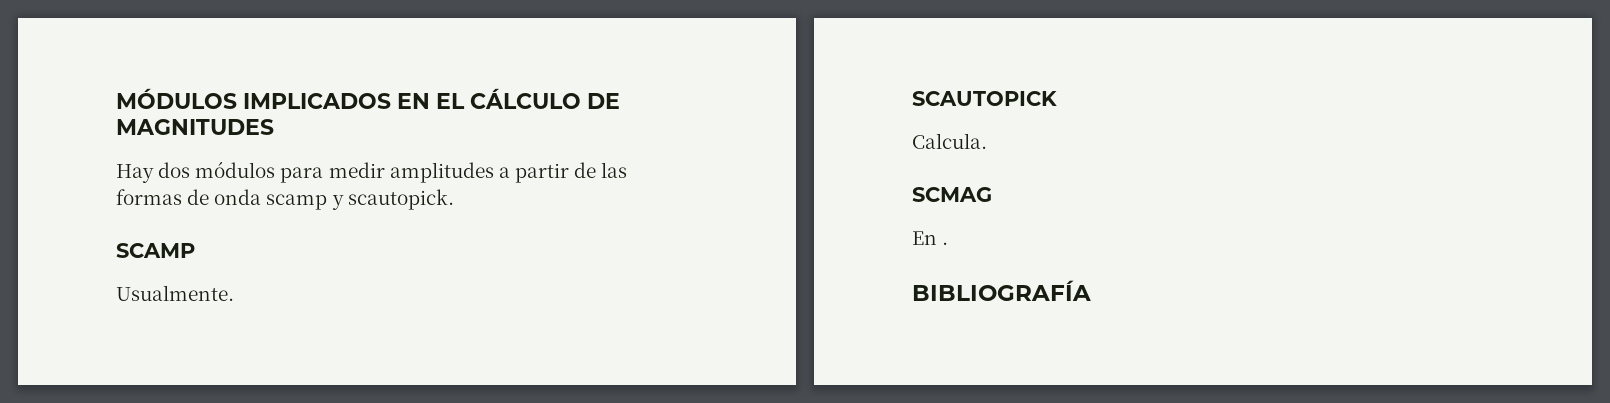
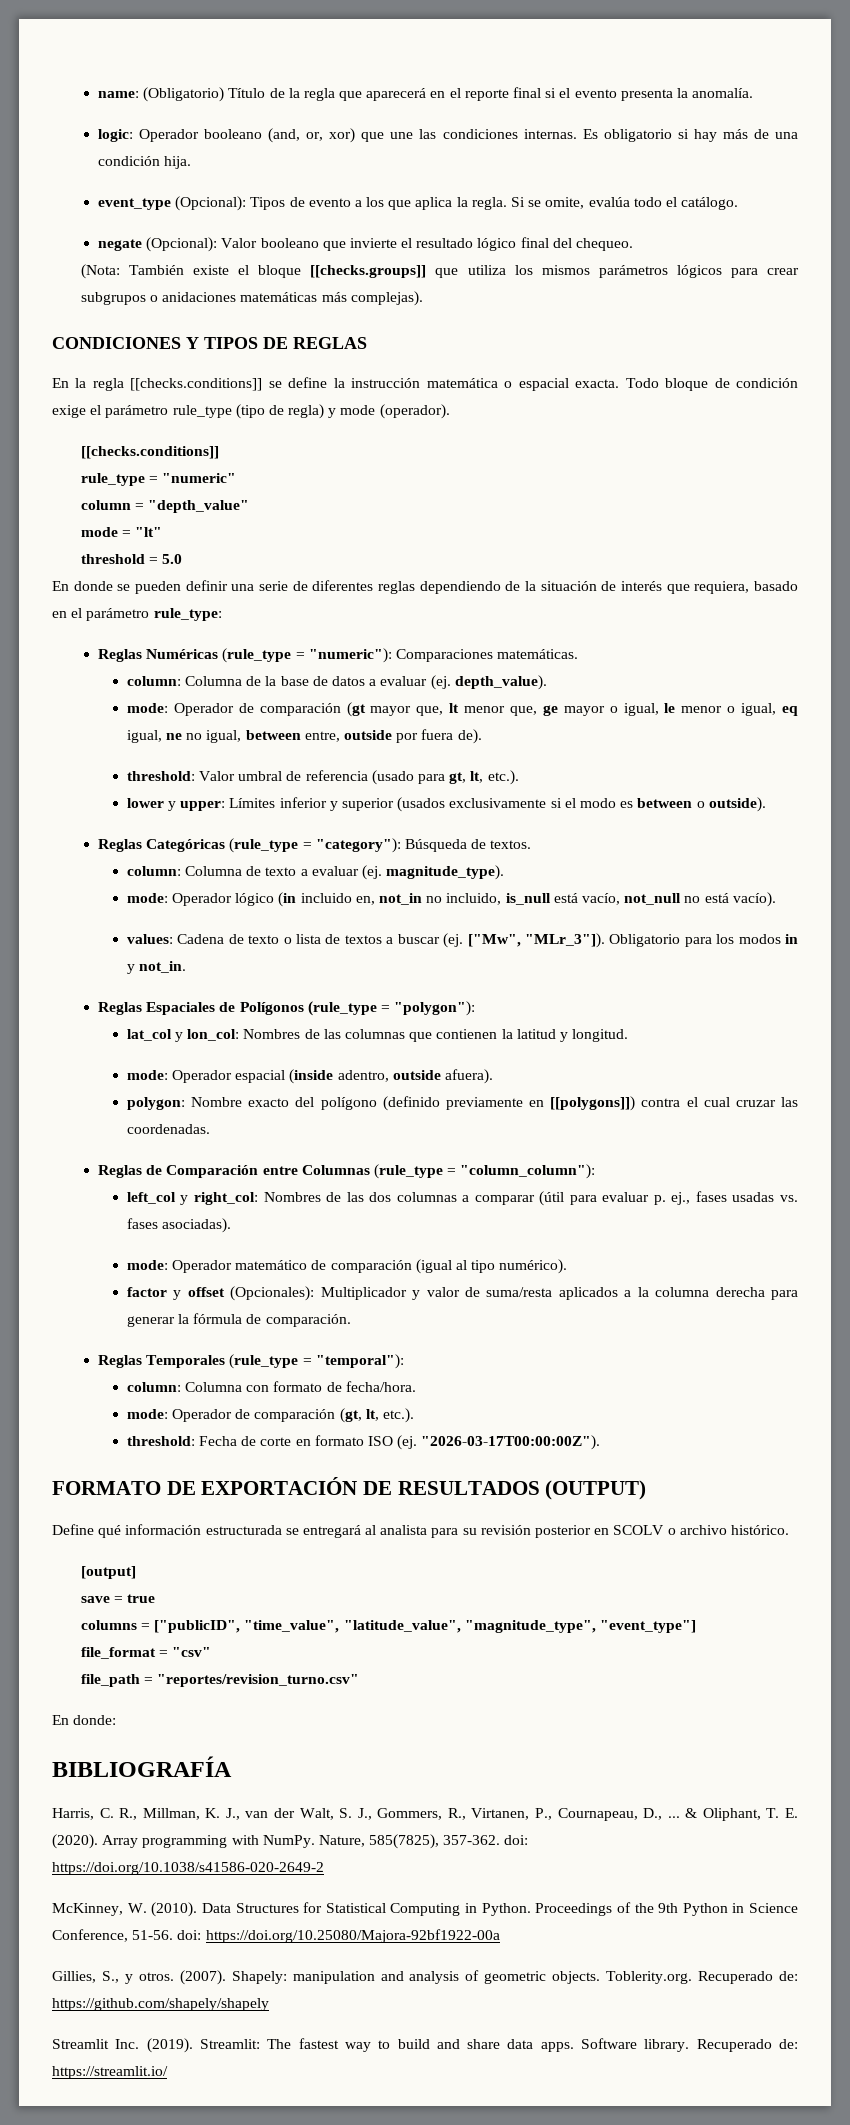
- MÓDULOS IMPLICADOS EN EL CÁLCULO DE MAGNITUDES
- Hay dos módulos para medir amplitudes a partir de las formas de onda scamp y scautopick.
- SCAMP
- Usualmente.
- SCAUTOPICK
- Calcula.
- SCMAG
- En .
+ name: (Obligatorio) Título de la regla que aparecerá en el reporte final si el evento presenta la anomalía.
+ logic: Operador booleano (and, or, xor) que une las condiciones internas. Es obligatorio si hay más de una condición hija.
+ event_type (Opcional): Tipos de evento a los que aplica la regla. Si se omite, evalúa todo el catálogo.
+ negate (Opcional): Valor booleano que invierte el resultado lógico final del chequeo.
+ (Nota: También existe el bloque [[checks.groups]] que utiliza los mismos parámetros lógicos para crear subgrupos o anidaciones matemáticas más complejas).
+ CONDICIONES Y TIPOS DE REGLAS
+ En la regla [[checks.conditions]] se define la instrucción matemática o espacial exacta. Todo bloque de condición exige el parámetro rule_type (tipo de regla) y mode (operador).
+ [[checks.conditions]]
+ rule_type = "numeric"
+ column = "depth_value"
+ mode = "lt"
+ threshold = 5.0
+ En donde se pueden definir una serie de diferentes reglas dependiendo de la situación de interés que requiera, basado en el parámetro rule_type:
+ Reglas Numéricas (rule_type = "numeric"): Comparaciones matemáticas.
+ column: Columna de la base de datos a evaluar (ej. depth_value).
+ mode: Operador de comparación (gt mayor que, lt menor que, ge mayor o igual, le menor o igual, eq igual, ne no igual, between entre, outside por fuera de).
+ threshold: Valor umbral de referencia (usado para gt, lt, etc.).
+ lower y upper: Límites inferior y superior (usados exclusivamente si el modo es between o outside).
+ Reglas Categóricas (rule_type = "category"): Búsqueda de textos.
+ column: Columna de texto a evaluar (ej. magnitude_type).
+ mode: Operador lógico (in incluido en, not_in no incluido, is_null está vacío, not_null no está vacío).
+ values: Cadena de texto o lista de textos a buscar (ej. ["Mw", "MLr_3"]). Obligatorio para los modos in y not_in.
+ Reglas Espaciales de Polígonos (rule_type = "polygon"):
+ lat_col y lon_col: Nombres de las columnas que contienen la latitud y longitud.
+ mode: Operador espacial (inside adentro, outside afuera).
+ polygon: Nombre exacto del polígono (definido previamente en [[polygons]]) contra el cual cruzar las coordenadas.
+ Reglas de Comparación entre Columnas (rule_type = "column_column"):
+ left_col y right_col: Nombres de las dos columnas a comparar (útil para evaluar p. ej., fases usadas vs. fases asociadas).
+ mode: Operador matemático de comparación (igual al tipo numérico).
+ factor y offset (Opcionales): Multiplicador y valor de suma/resta aplicados a la columna derecha para generar la fórmula de comparación.
+ Reglas Temporales (rule_type = "temporal"):
+ column: Columna con formato de fecha/hora.
+ mode: Operador de comparación (gt, lt, etc.).
+ threshold: Fecha de corte en formato ISO (ej. "2026-03-17T00:00:00Z").
+ FORMATO DE EXPORTACIÓN DE RESULTADOS (OUTPUT)
+ Define qué información estructurada se entregará al analista para su revisión posterior en SCOLV o archivo histórico.
+ [output]
+ save = true
+ columns = ["publicID", "time_value", "latitude_value", "magnitude_type", "event_type"]
+ file_format = "csv"
+ file_path = "reportes/revision_turno.csv"
+ En donde:
+ Harris, C. R., Millman, K. J., van der Walt, S. J., Gommers, R., Virtanen, P., Cournapeau, D., ... & Oliphant, T. E. (2020). Array programming with NumPy. Nature, 585(7825), 357-362. doi: https://doi.org/10.1038/s41586-020-2649-2
+ McKinney, W. (2010). Data Structures for Statistical Computing in Python. Proceedings of the 9th Python in Science Conference, 51-56. doi: https://doi.org/10.25080/Majora-92bf1922-00a
+ Gillies, S., y otros. (2007). Shapely: manipulation and analysis of geometric objects. Toblerity.org. Recuperado de: https://github.com/shapely/shapely
+ Streamlit Inc. (2019). Streamlit: The fastest way to build and share data apps. Software library. Recuperado de: https://streamlit.io/

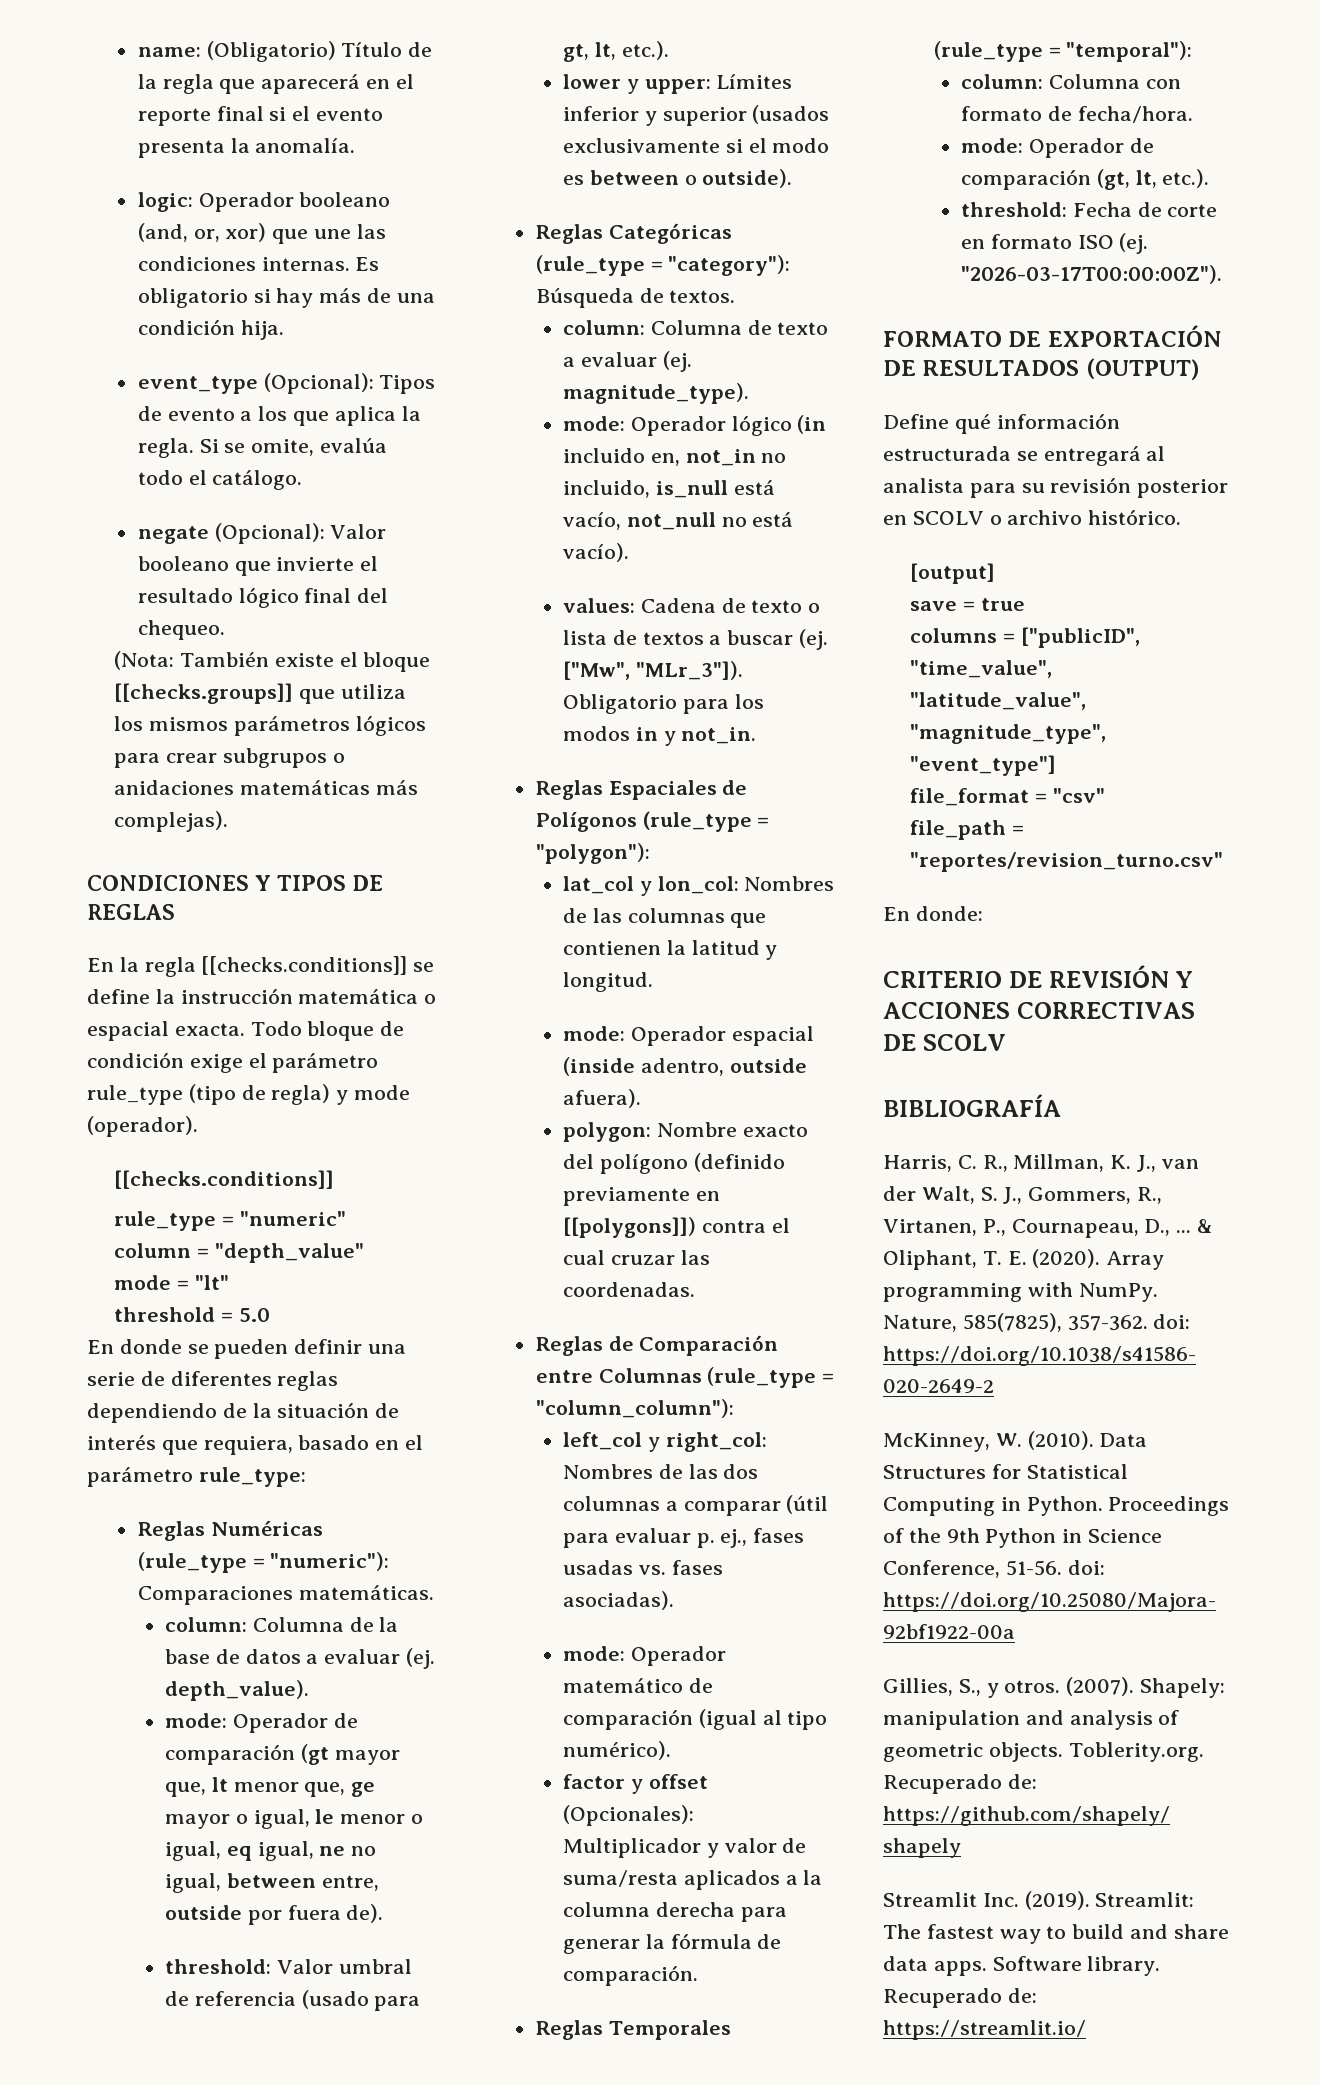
+ CRITERIO DE REVISIÓN Y ACCIONES CORRECTIVAS DE SCOLV

